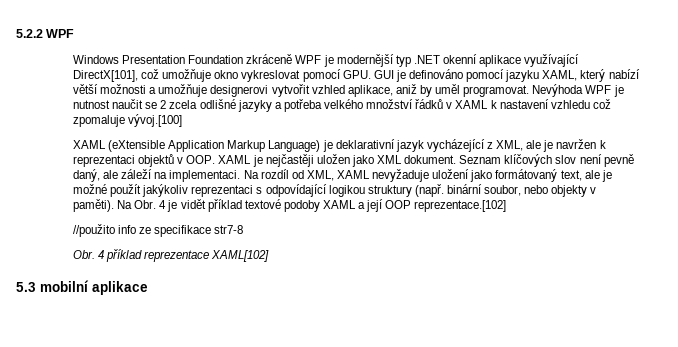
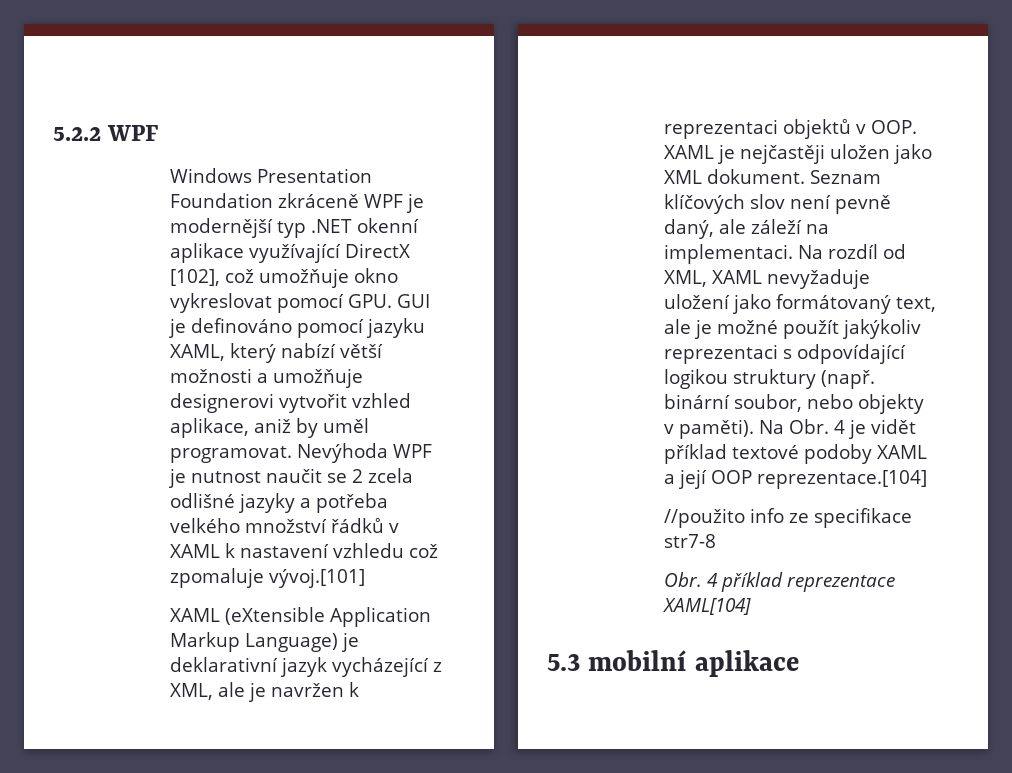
- Windows Presentation Foundation zkráceně WPF je modernější typ .NET okenní aplikace využívající DirectX[101], což umožňuje okno vykreslovat pomocí GPU. GUI je definováno pomocí jazyku XAML, který nabízí větší možnosti a umožňuje designerovi vytvořit vzhled aplikace, aniž by uměl programovat.
+ Windows Presentation Foundation zkráceně WPF je modernější typ .NET okenní aplikace využívající DirectX [102], což umožňuje okno vykreslovat pomocí GPU. GUI je definováno pomocí jazyku XAML, který nabízí větší možnosti a umožňuje designerovi vytvořit vzhled aplikace, aniž by uměl programovat.
- Nevýhoda WPF je nutnost naučit se 2 zcela odlišné jazyky a potřeba velkého množství řádků v XAML k nastavení vzhledu což zpomaluje vývoj.[100]
+ Nevýhoda WPF je nutnost naučit se 2 zcela odlišné jazyky a potřeba velkého množství řádků v XAML k nastavení vzhledu což zpomaluje vývoj.[101]
- Na Obr. 4 je vidět příklad textové podoby XAML a její OOP reprezentace.[102]
+ Na Obr. 4 je vidět příklad textové podoby XAML a její OOP reprezentace.[104]
- Obr. 4 příklad reprezentace XAML[102]
+ Obr. 4 příklad reprezentace XAML[104]

